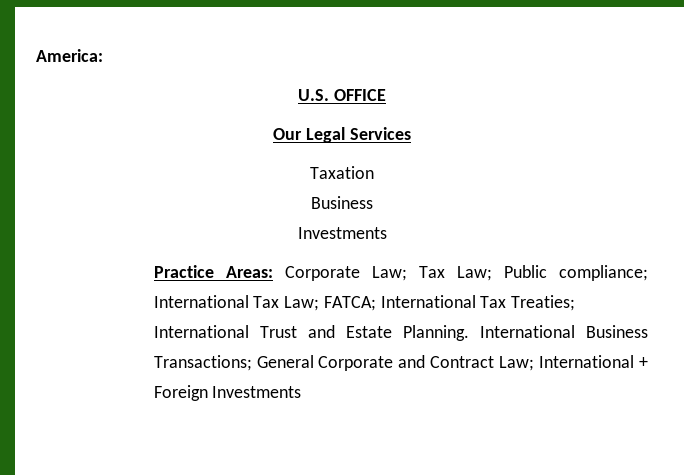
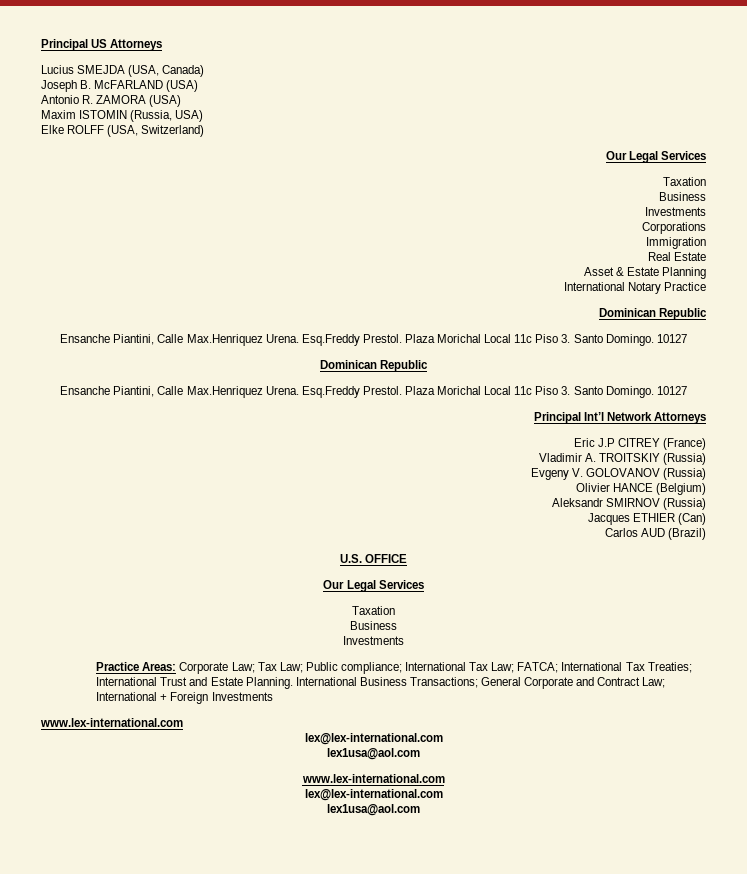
- America:
+ Principal US Attorneys
+ Lucius SMEJDA (USA, Canada)
+ Joseph B. McFARLAND (USA)
+ Antonio R. ZAMORA (USA)
+ Maxim ISTOMIN (Russia, USA)
+ Elke ROLFF (USA, Switzerland)
+ Our Legal Services
+ Taxation
+ Business
+ Investments
+ Corporations
+ Immigration
+ Real Estate
+ Asset & Estate Planning
+ International Notary Practice
+ Dominican Republic
+ Ensanche Piantini, Calle Max.Henriquez Urena. Esq.Freddy Prestol. Plaza Morichal Local 11c Piso 3. Santo Domingo. 10127
+ Dominican Republic
+ Ensanche Piantini, Calle Max.Henriquez Urena. Esq.Freddy Prestol. Plaza Morichal Local 11c Piso 3. Santo Domingo. 10127
+ Principal Int’l Network Attorneys
+ Eric J.P CITREY (France)
+ Vladimir A. TROITSKIY (Russia)
+ Evgeny V. GOLOVANOV (Russia)
+ Olivier HANCE (Belgium)
+ Aleksandr SMIRNOV (Russia)
+ Jacques ETHIER (Can)
+ Carlos AUD (Brazil)
  International Business Transactions; General Corporate and Contract Law; International + Foreign Investments
+ www.lex-international.com
+ lex@lex-international.com
+ lex1usa@aol.com
+ www.lex-international.com
+ lex@lex-international.com
+ lex1usa@aol.com

